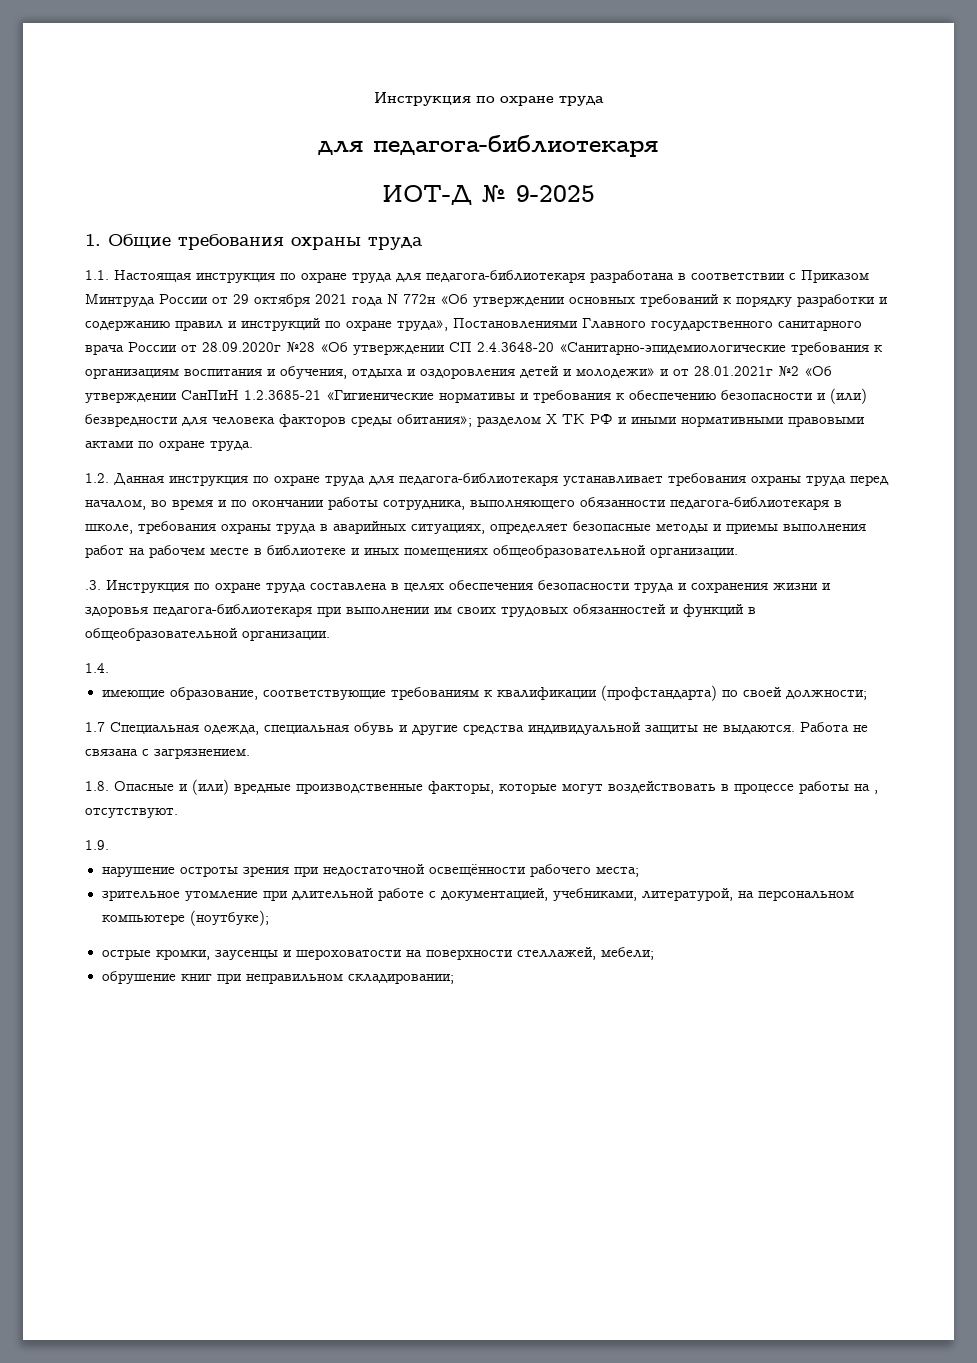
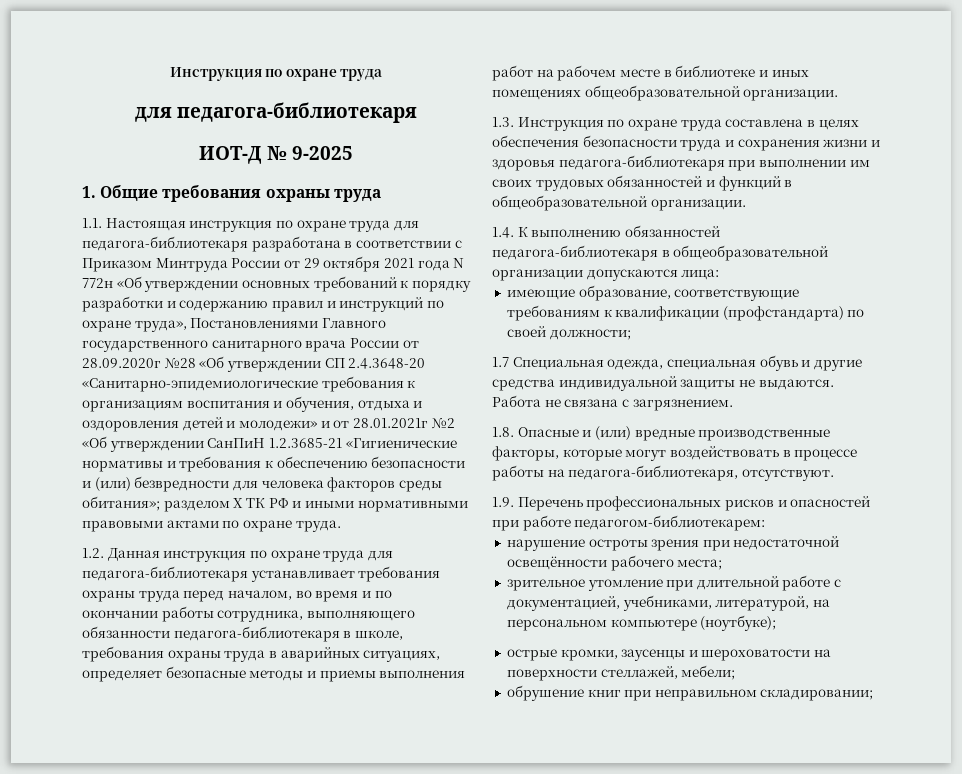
- .3. Инструкция по охране труда составлена в целях обеспечения безопасности труда и сохранения жизни и здоровья педагога-библиотекаря при выполнении им своих трудовых обязанностей и функций в общеобразовательной организации.
+ 1.3. Инструкция по охране труда составлена в целях обеспечения безопасности труда и сохранения жизни и здоровья педагога-библиотекаря при выполнении им своих трудовых обязанностей и функций в общеобразовательной организации.
- 1.4.
+ 1.4. К выполнению обязанностей педагога-библиотекаря в общеобразовательной организации допускаются лица:
- 1.8. Опасные и (или) вредные производственные факторы, которые могут воздействовать в процессе работы на , отсутствуют.
+ 1.8. Опасные и (или) вредные производственные факторы, которые могут воздействовать в процессе работы на педагога-библиотекаря, отсутствуют.
- 1.9.
+ 1.9. Перечень профессиональных рисков и опасностей при работе педагогом-библиотекарем:

